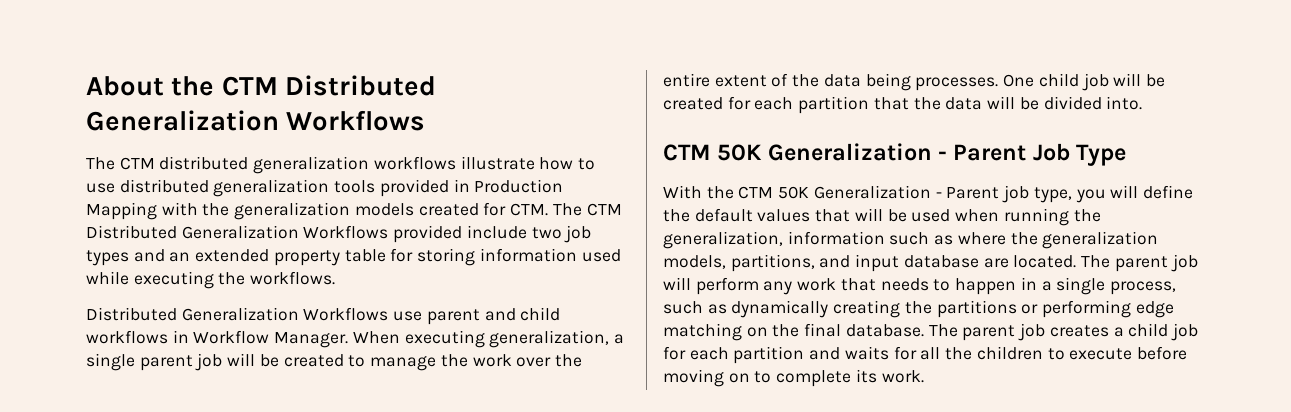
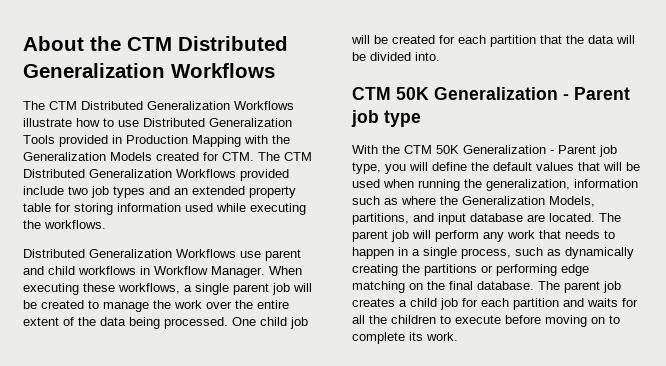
- The CTM distributed generalization workflows illustrate how to use distributed generalization tools provided in Production Mapping with the generalization models created for CTM. The CTM Distributed Generalization Workflows provided include two job types and an extended property table for storing information used while executing the workflows.
+ The CTM Distributed Generalization Workflows illustrate how to use Distributed Generalization Tools provided in Production Mapping with the Generalization Models created for CTM. The CTM Distributed Generalization Workflows provided include two job types and an extended property table for storing information used while executing the workflows.
- When executing generalization, a single parent job will be created to manage the work over the entire extent of the data being processes.
+ When executing these workflows, a single parent job will be created to manage the work over the entire extent of the data being processed.
- CTM 50K Generalization - Parent Job Type
+ CTM 50K Generalization - Parent job type
- With the CTM 50K Generalization - Parent job type, you will define the default values that will be used when running the generalization, information such as where the generalization models, partitions, and input database are located.
+ With the CTM 50K Generalization - Parent job type, you will define the default values that will be used when running the generalization, information such as where the Generalization Models, partitions, and input database are located.

